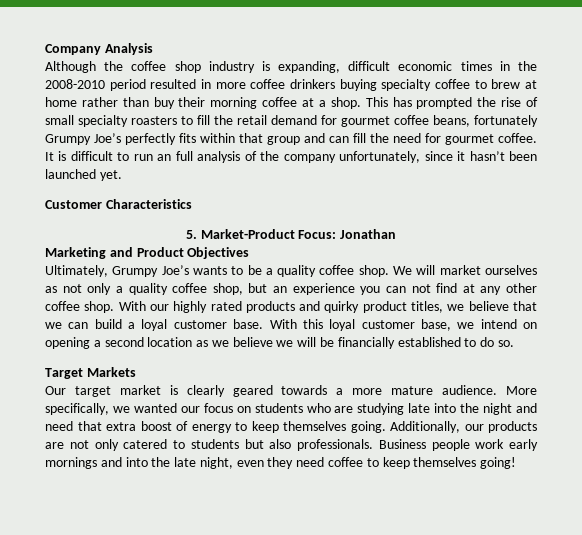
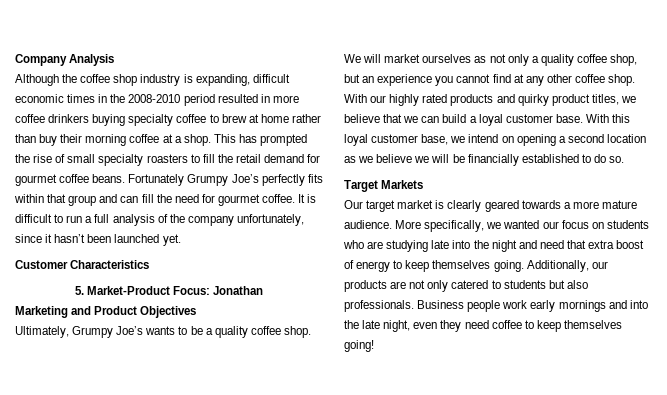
- This has prompted the rise of small specialty roasters to fill the retail demand for gourmet coffee beans, fortunately Grumpy Joe’s perfectly fits within that group and can fill the need for gourmet coffee.
+ This has prompted the rise of small specialty roasters to fill the retail demand for gourmet coffee beans. Fortunately Grumpy Joe’s perfectly fits within that group and can fill the need for gourmet coffee.
- It is difficult to run an full analysis of the company unfortunately, since it hasn’t been launched yet.
+ It is difficult to run a full analysis of the company unfortunately, since it hasn’t been launched yet.
- We will market ourselves as not only a quality coffee shop, but an experience you can not find at any other coffee shop.
+ We will market ourselves as not only a quality coffee shop, but an experience you cannot find at any other coffee shop.

